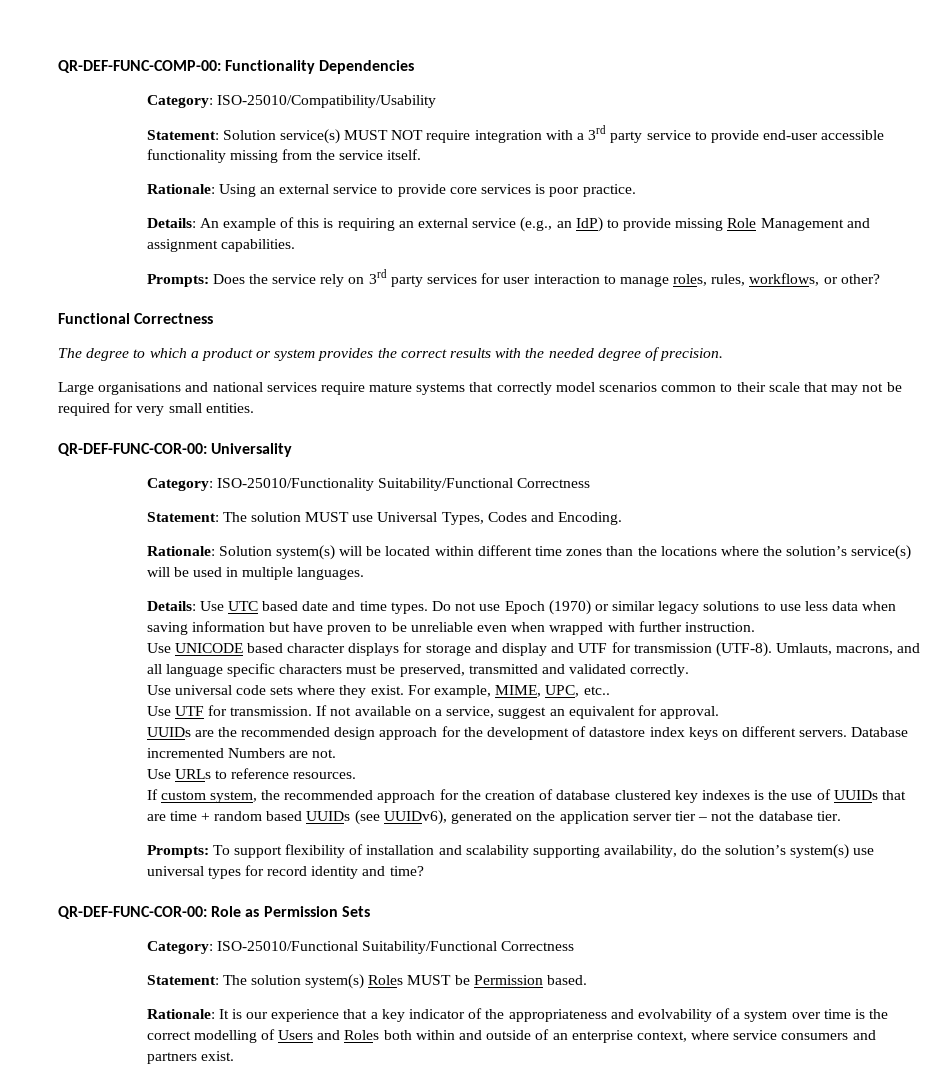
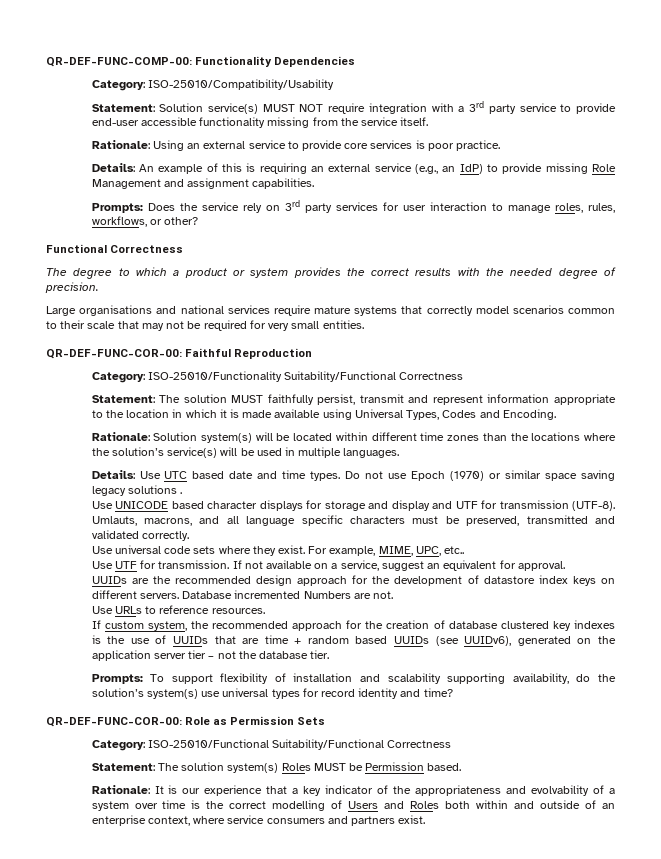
- QR-DEF-FUNC-COR-00: Universality
+ QR-DEF-FUNC-COR-00: Faithful Reproduction
- Statement: The solution MUST use Universal Types, Codes and Encoding.
+ Statement: The solution MUST faithfully persist, transmit and represent information appropriate to the location in which it is made available using Universal Types, Codes and Encoding.
- Do not use Epoch (1970) or similar legacy solutions to use less data when saving information but have proven to be unreliable even when wrapped with further instruction.
+ Do not use Epoch (1970) or similar space saving legacy solutions .

